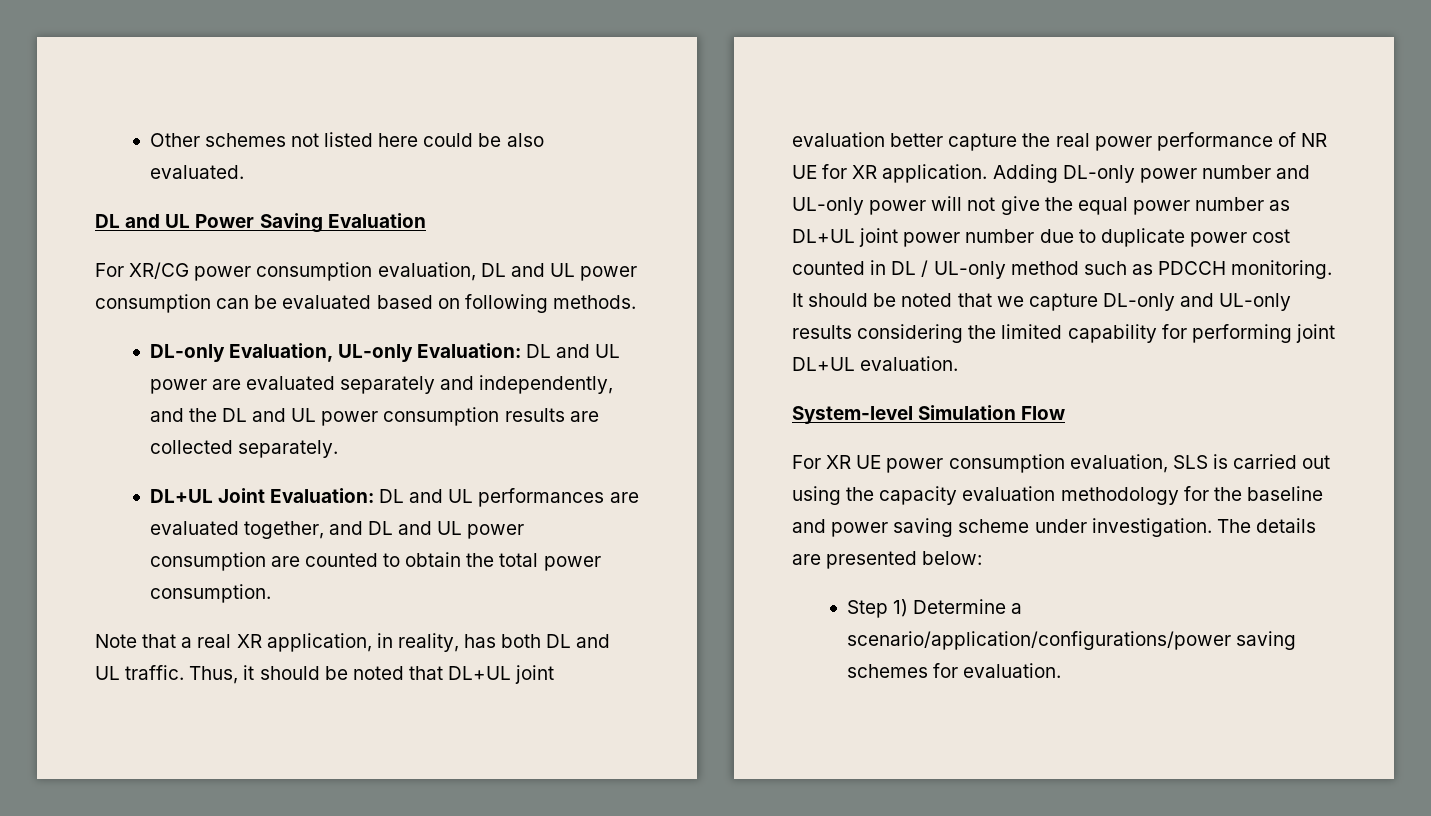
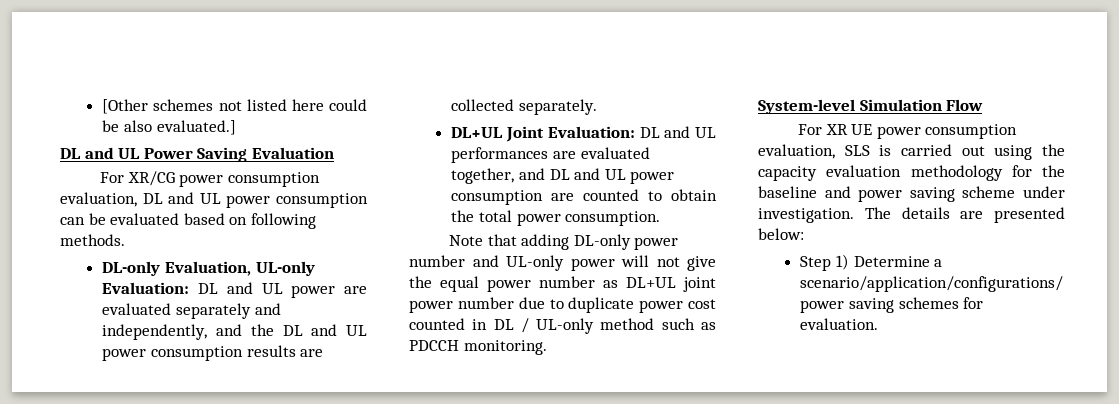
- Other schemes not listed here could be also evaluated.
+ [Other schemes not listed here could be also evaluated.]
- Note that a real XR application, in reality, has both DL and UL traffic. Thus, it should be noted that DL+UL joint evaluation better capture the real power performance of NR UE for XR application. Adding DL-only power number and UL-only power will not give the equal power number as DL+UL joint power number due to duplicate power cost counted in DL / UL-only method such as PDCCH monitoring. It should be noted that we capture DL-only and UL-only results considering the limited capability for performing joint DL+UL evaluation.
+ Note that adding DL-only power number and UL-only power will not give the equal power number as DL+UL joint power number due to duplicate power cost counted in DL / UL-only method such as PDCCH monitoring.

